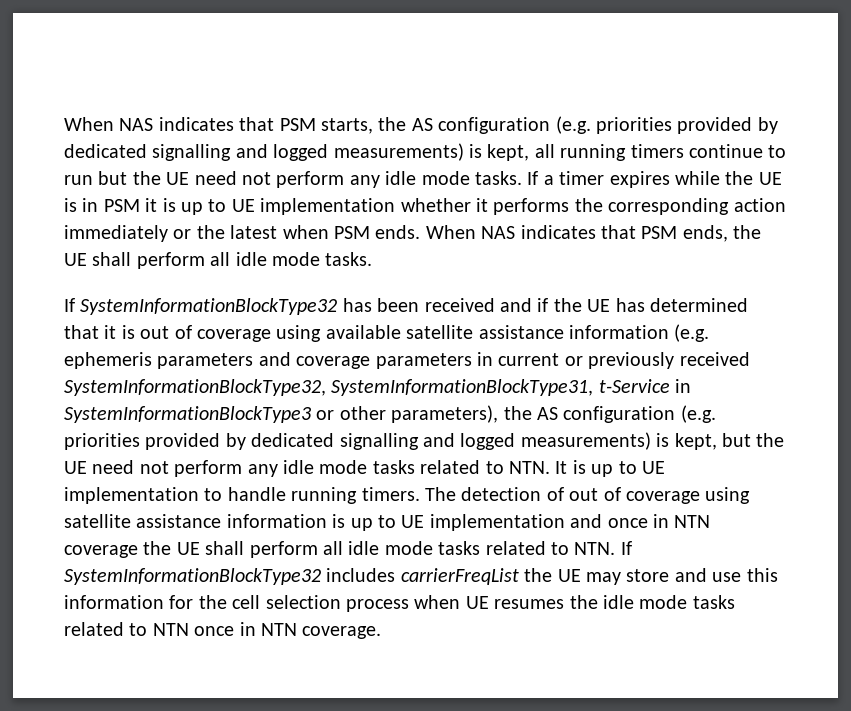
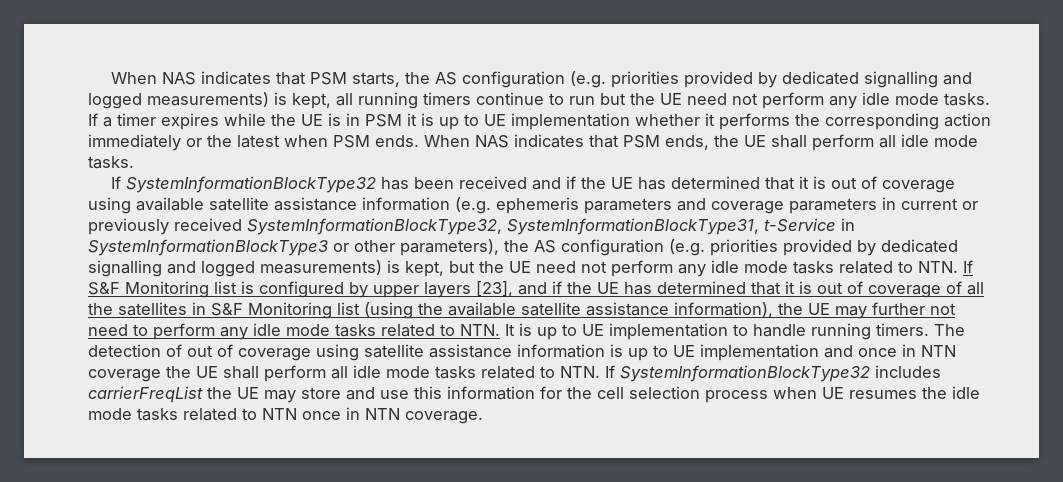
- If SystemInformationBlockType32 has been received and if the UE has determined that it is out of coverage using available satellite assistance information (e.g. ephemeris parameters and coverage parameters in current or previously received SystemInformationBlockType32, SystemInformationBlockType31, t-Service in SystemInformationBlockType3 or other parameters), the AS configuration (e.g. priorities provided by dedicated signalling and logged measurements) is kept, but the UE need not perform any idle mode tasks related to NTN. It is up to UE implementation to handle running timers.
+ If SystemInformationBlockType32 has been received and if the UE has determined that it is out of coverage using available satellite assistance information (e.g. ephemeris parameters and coverage parameters in current or previously received SystemInformationBlockType32, SystemInformationBlockType31, t-Service in SystemInformationBlockType3 or other parameters), the AS configuration (e.g. priorities provided by dedicated signalling and logged measurements) is kept, but the UE need not perform any idle mode tasks related to NTN. If S&F Monitoring list is configured by upper layers [23], and if the UE has determined that it is out of coverage of all the satellites in S&F Monitoring list (using the available satellite assistance information), the UE may further not need to perform any idle mode tasks related to NTN. It is up to UE implementation to handle running timers.

